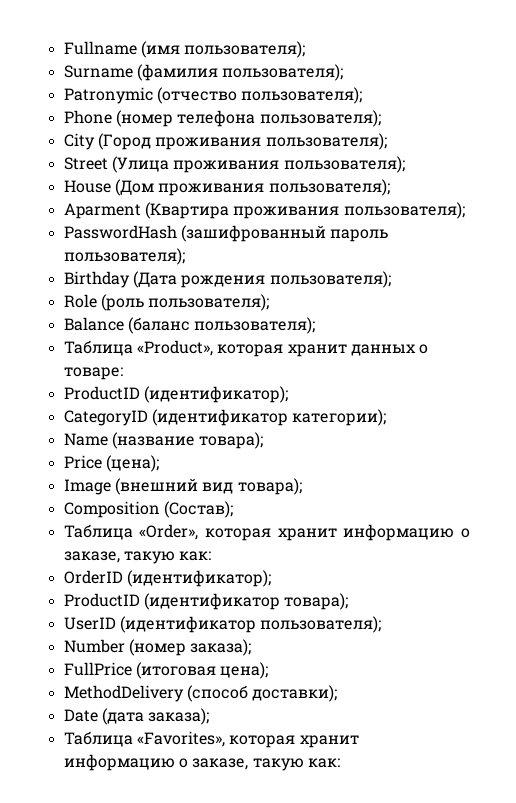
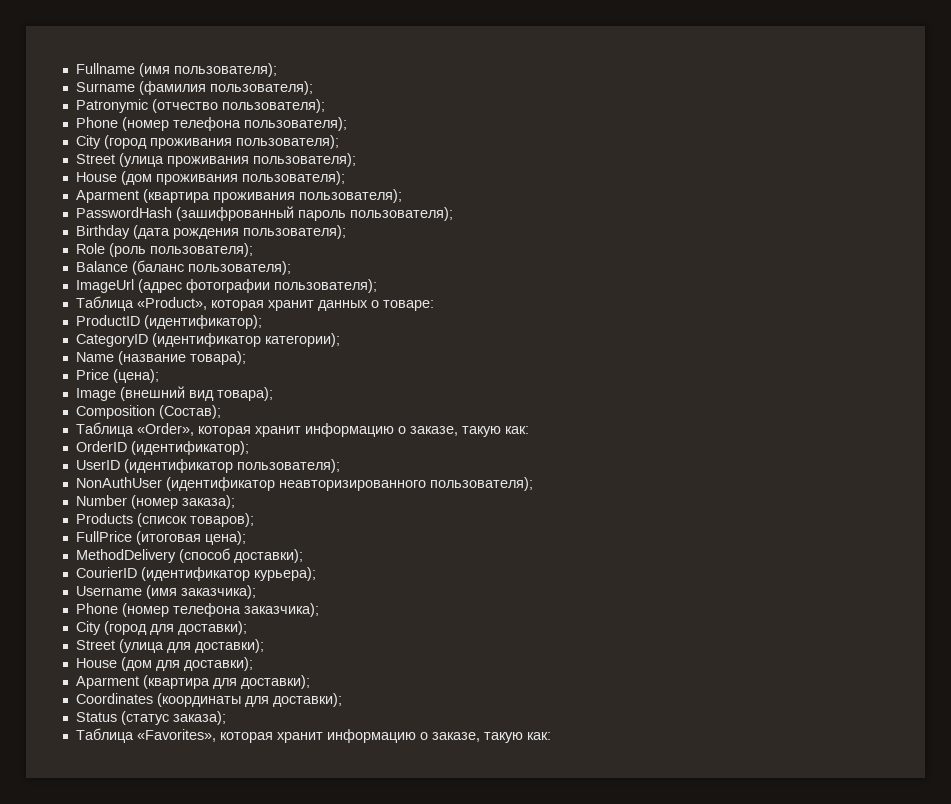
- City (Город проживания пользователя);
+ City (город проживания пользователя);
- Street (Улица проживания пользователя);
+ Street (улица проживания пользователя);
- House (Дом проживания пользователя);
+ House (дом проживания пользователя);
- Aparment (Квартира проживания пользователя);
+ Aparment (квартира проживания пользователя);
- Birthday (Дата рождения пользователя);
+ Birthday (дата рождения пользователя);
+ ImageUrl (адрес фотографии пользователя);
- ProductID (идентификатор товара);
+ NonAuthUser (идентификатор неавторизированного пользователя);
+ Products (список товаров);
- Date (дата заказа);
+ CourierID (идентификатор курьера);
+ Username (имя заказчика);
+ Phone (номер телефона заказчика);
+ City (город для доставки);
+ Street (улица для доставки);
+ House (дом для доставки);
+ Aparment (квартира для доставки);
+ Coordinates (координаты для доставки);
+ Status (статус заказа);

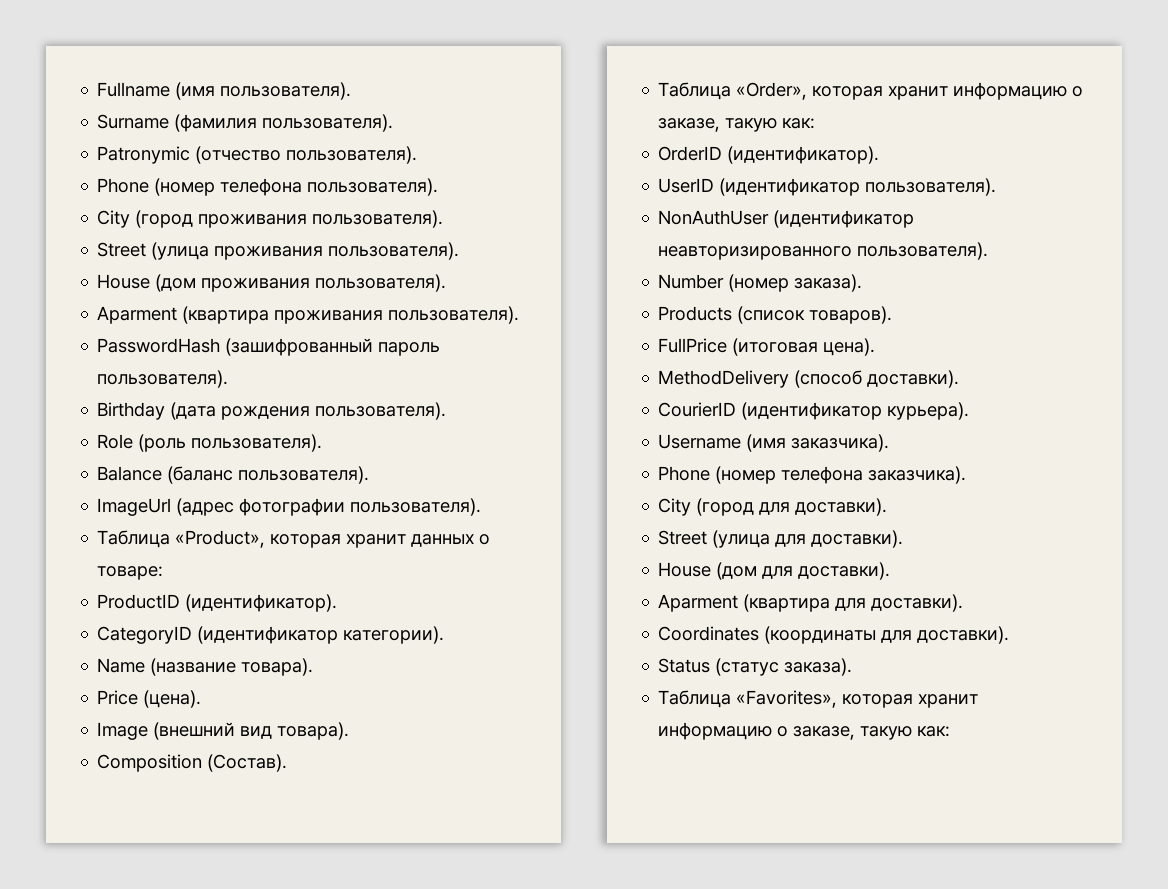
- Fullname (имя пользователя);
+ Fullname (имя пользователя).
- Surname (фамилия пользователя);
+ Surname (фамилия пользователя).
- Patronymic (отчество пользователя);
- Phone (номер телефона пользователя);
+ Patronymic (отчество пользователя).
+ Phone (номер телефона пользователя).
- City (город проживания пользователя);
+ City (город проживания пользователя).
- Street (улица проживания пользователя);
+ Street (улица проживания пользователя).
- House (дом проживания пользователя);
+ House (дом проживания пользователя).
- Aparment (квартира проживания пользователя);
+ Aparment (квартира проживания пользователя).
- PasswordHash (зашифрованный пароль пользователя);
+ PasswordHash (зашифрованный пароль пользователя).
- Birthday (дата рождения пользователя);
+ Birthday (дата рождения пользователя).
- Role (роль пользователя);
+ Role (роль пользователя).
- Balance (баланс пользователя);
+ Balance (баланс пользователя).
- ImageUrl (адрес фотографии пользователя);
+ ImageUrl (адрес фотографии пользователя).
- ProductID (идентификатор);
+ ProductID (идентификатор).
- CategoryID (идентификатор категории);
+ CategoryID (идентификатор категории).
- Name (название товара);
+ Name (название товара).
- Price (цена);
+ Price (цена).
- Image (внешний вид товара);
+ Image (внешний вид товара).
- Composition (Состав);
+ Composition (Состав).
- OrderID (идентификатор);
+ OrderID (идентификатор).
- UserID (идентификатор пользователя);
+ UserID (идентификатор пользователя).
- NonAuthUser (идентификатор неавторизированного пользователя);
+ NonAuthUser (идентификатор неавторизированного пользователя).
- Number (номер заказа);
+ Number (номер заказа).
- Products (список товаров);
+ Products (список товаров).
- FullPrice (итоговая цена);
+ FullPrice (итоговая цена).
- MethodDelivery (способ доставки);
+ MethodDelivery (способ доставки).
- CourierID (идентификатор курьера);
+ CourierID (идентификатор курьера).
- Username (имя заказчика);
- Phone (номер телефона заказчика);
+ Username (имя заказчика).
+ Phone (номер телефона заказчика).
- City (город для доставки);
+ City (город для доставки).
- Street (улица для доставки);
+ Street (улица для доставки).
- House (дом для доставки);
+ House (дом для доставки).
- Aparment (квартира для доставки);
+ Aparment (квартира для доставки).
- Coordinates (координаты для доставки);
+ Coordinates (координаты для доставки).
- Status (статус заказа);
+ Status (статус заказа).

